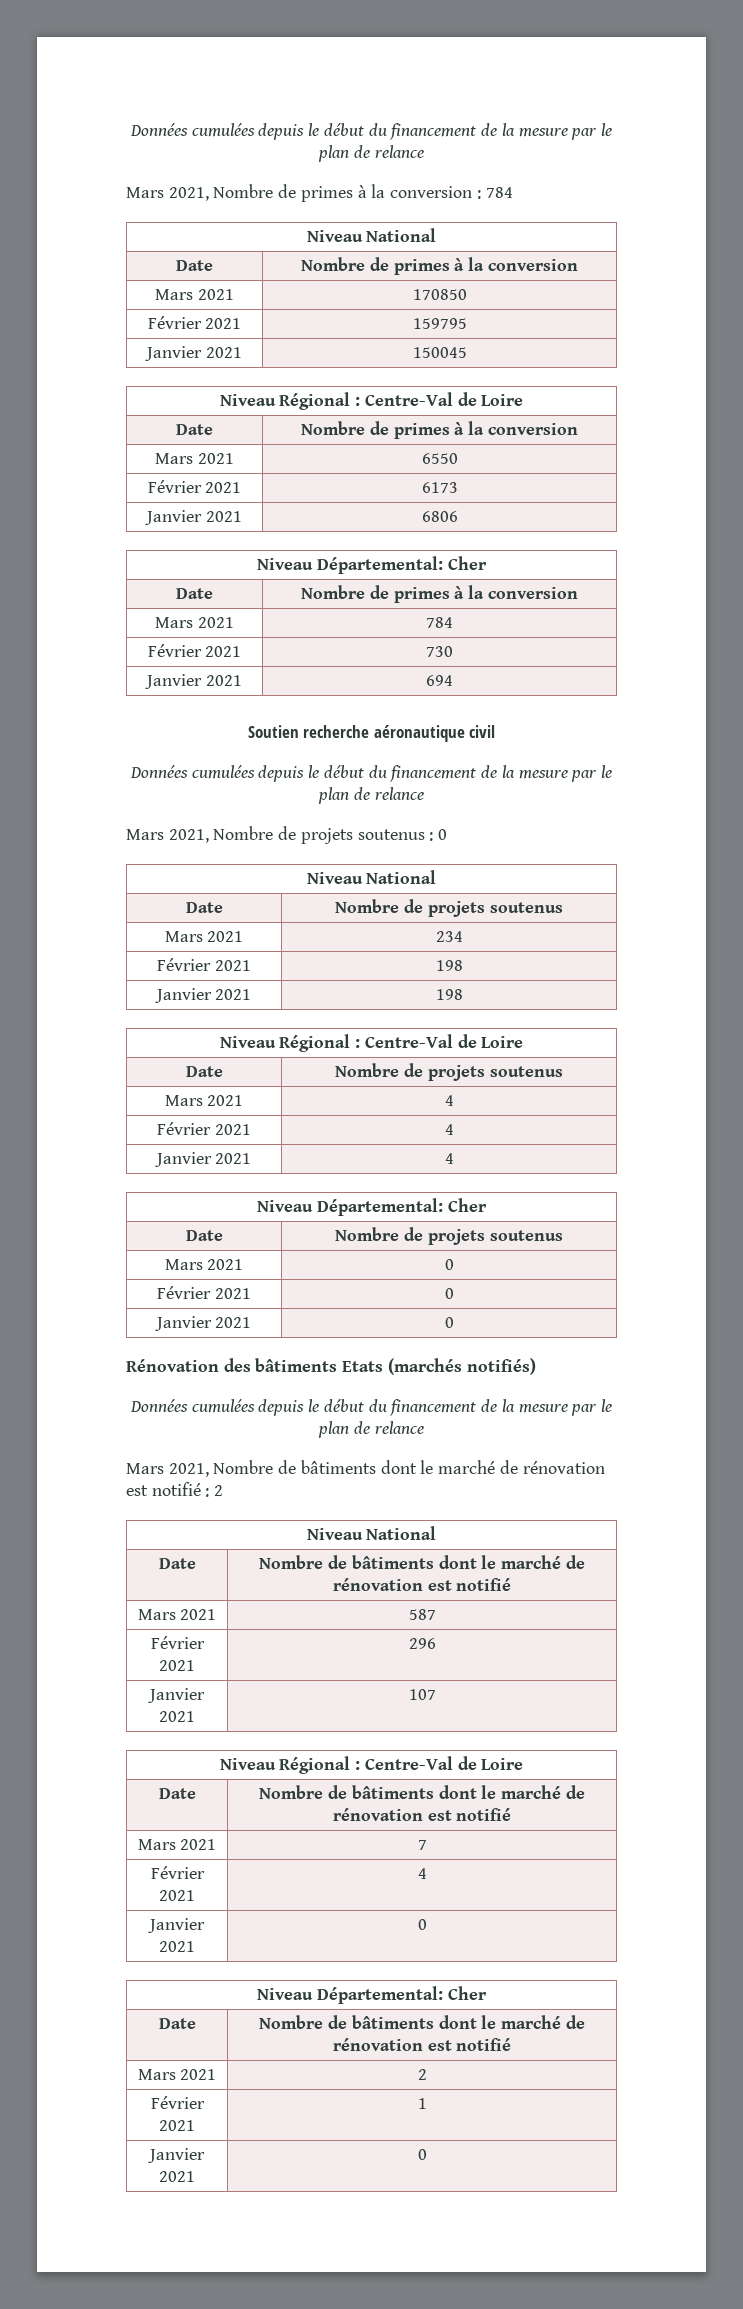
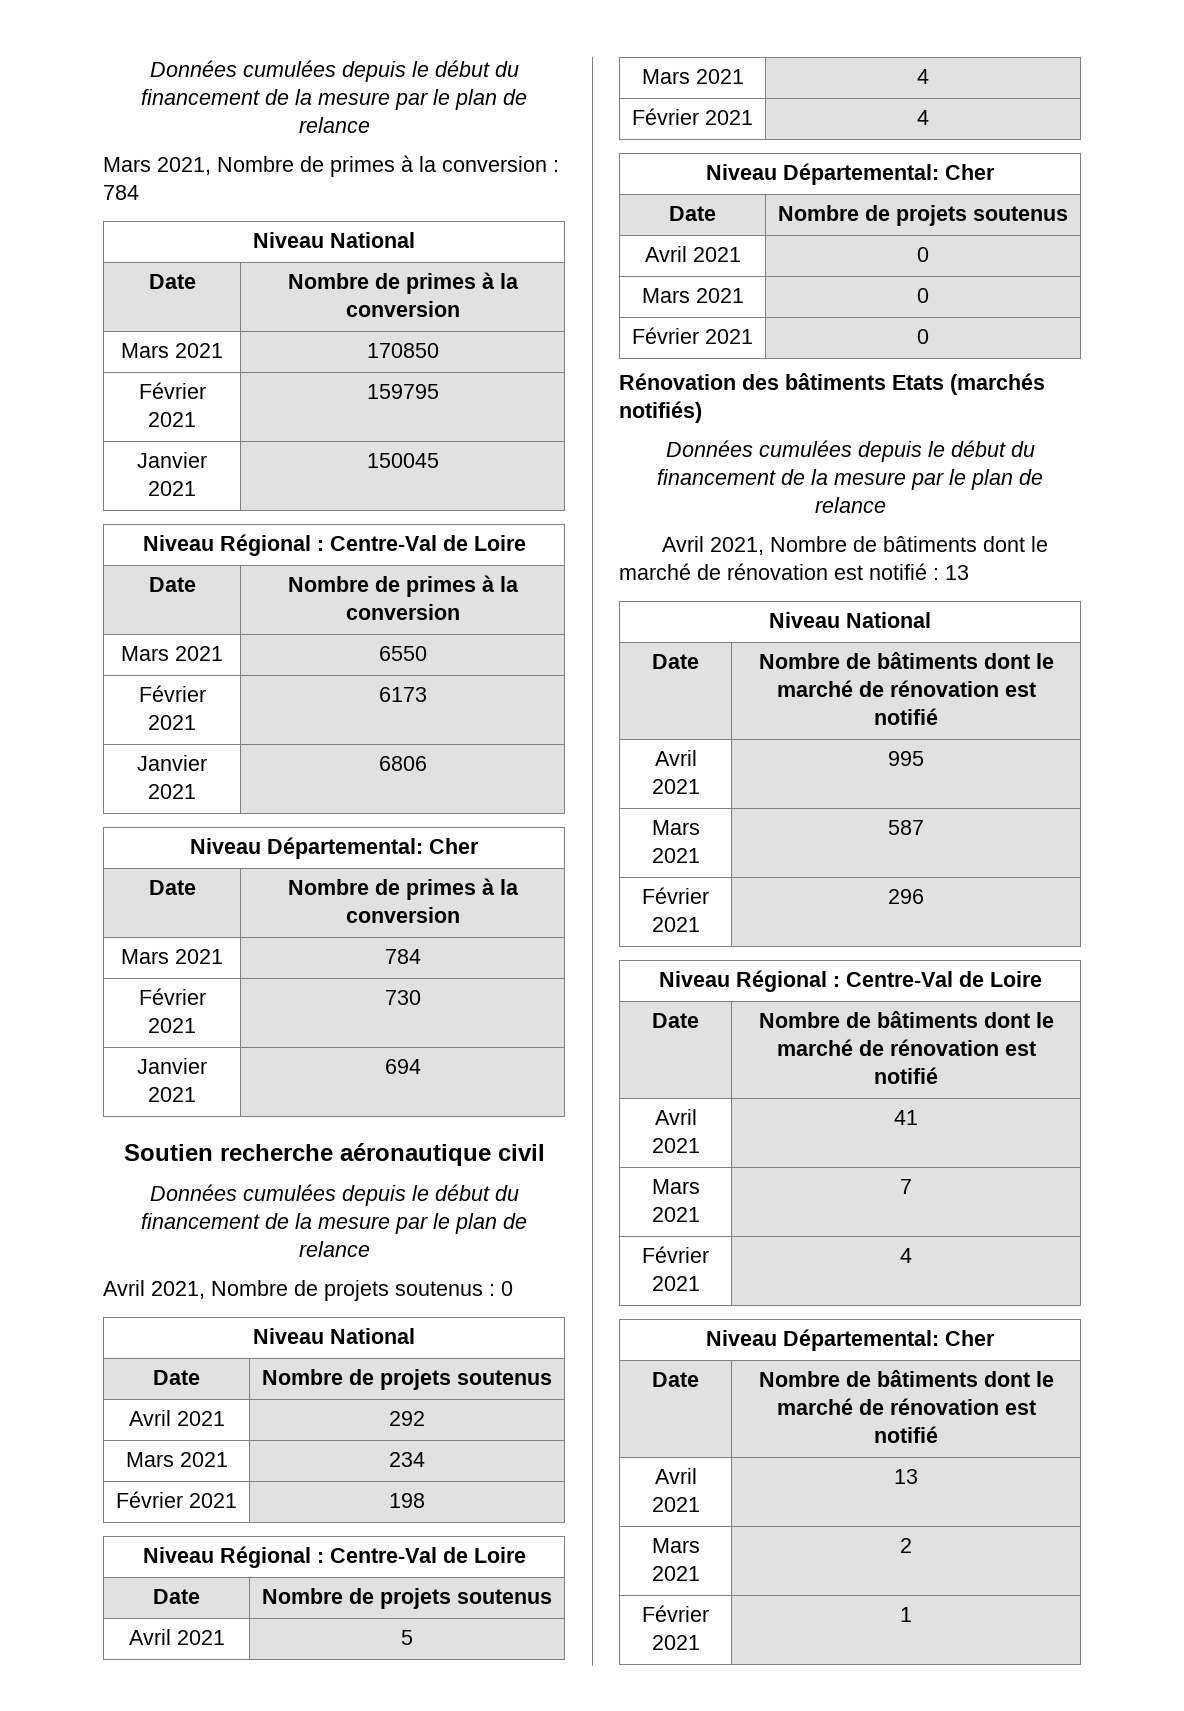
- Mars 2021, Nombre de projets soutenus : 0
+ Avril 2021, Nombre de projets soutenus : 0
+ Avril 2021 | 292
- Janvier 2021 | 198
+ Avril 2021 | 5
- Janvier 2021 | 4
+ Avril 2021 | 0
  Février 2021 | 0
- Janvier 2021 | 0
- Mars 2021, Nombre de bâtiments dont le marché de rénovation est notifié : 2
+ Avril 2021, Nombre de bâtiments dont le marché de rénovation est notifié : 13
+ Avril 2021 | 995
- Janvier 2021 | 107
+ Avril 2021 | 41
  Mars 2021 | 7
  Février 2021 | 4
- Janvier 2021 | 0
+ Avril 2021 | 13
  Février 2021 | 1
- Janvier 2021 | 0

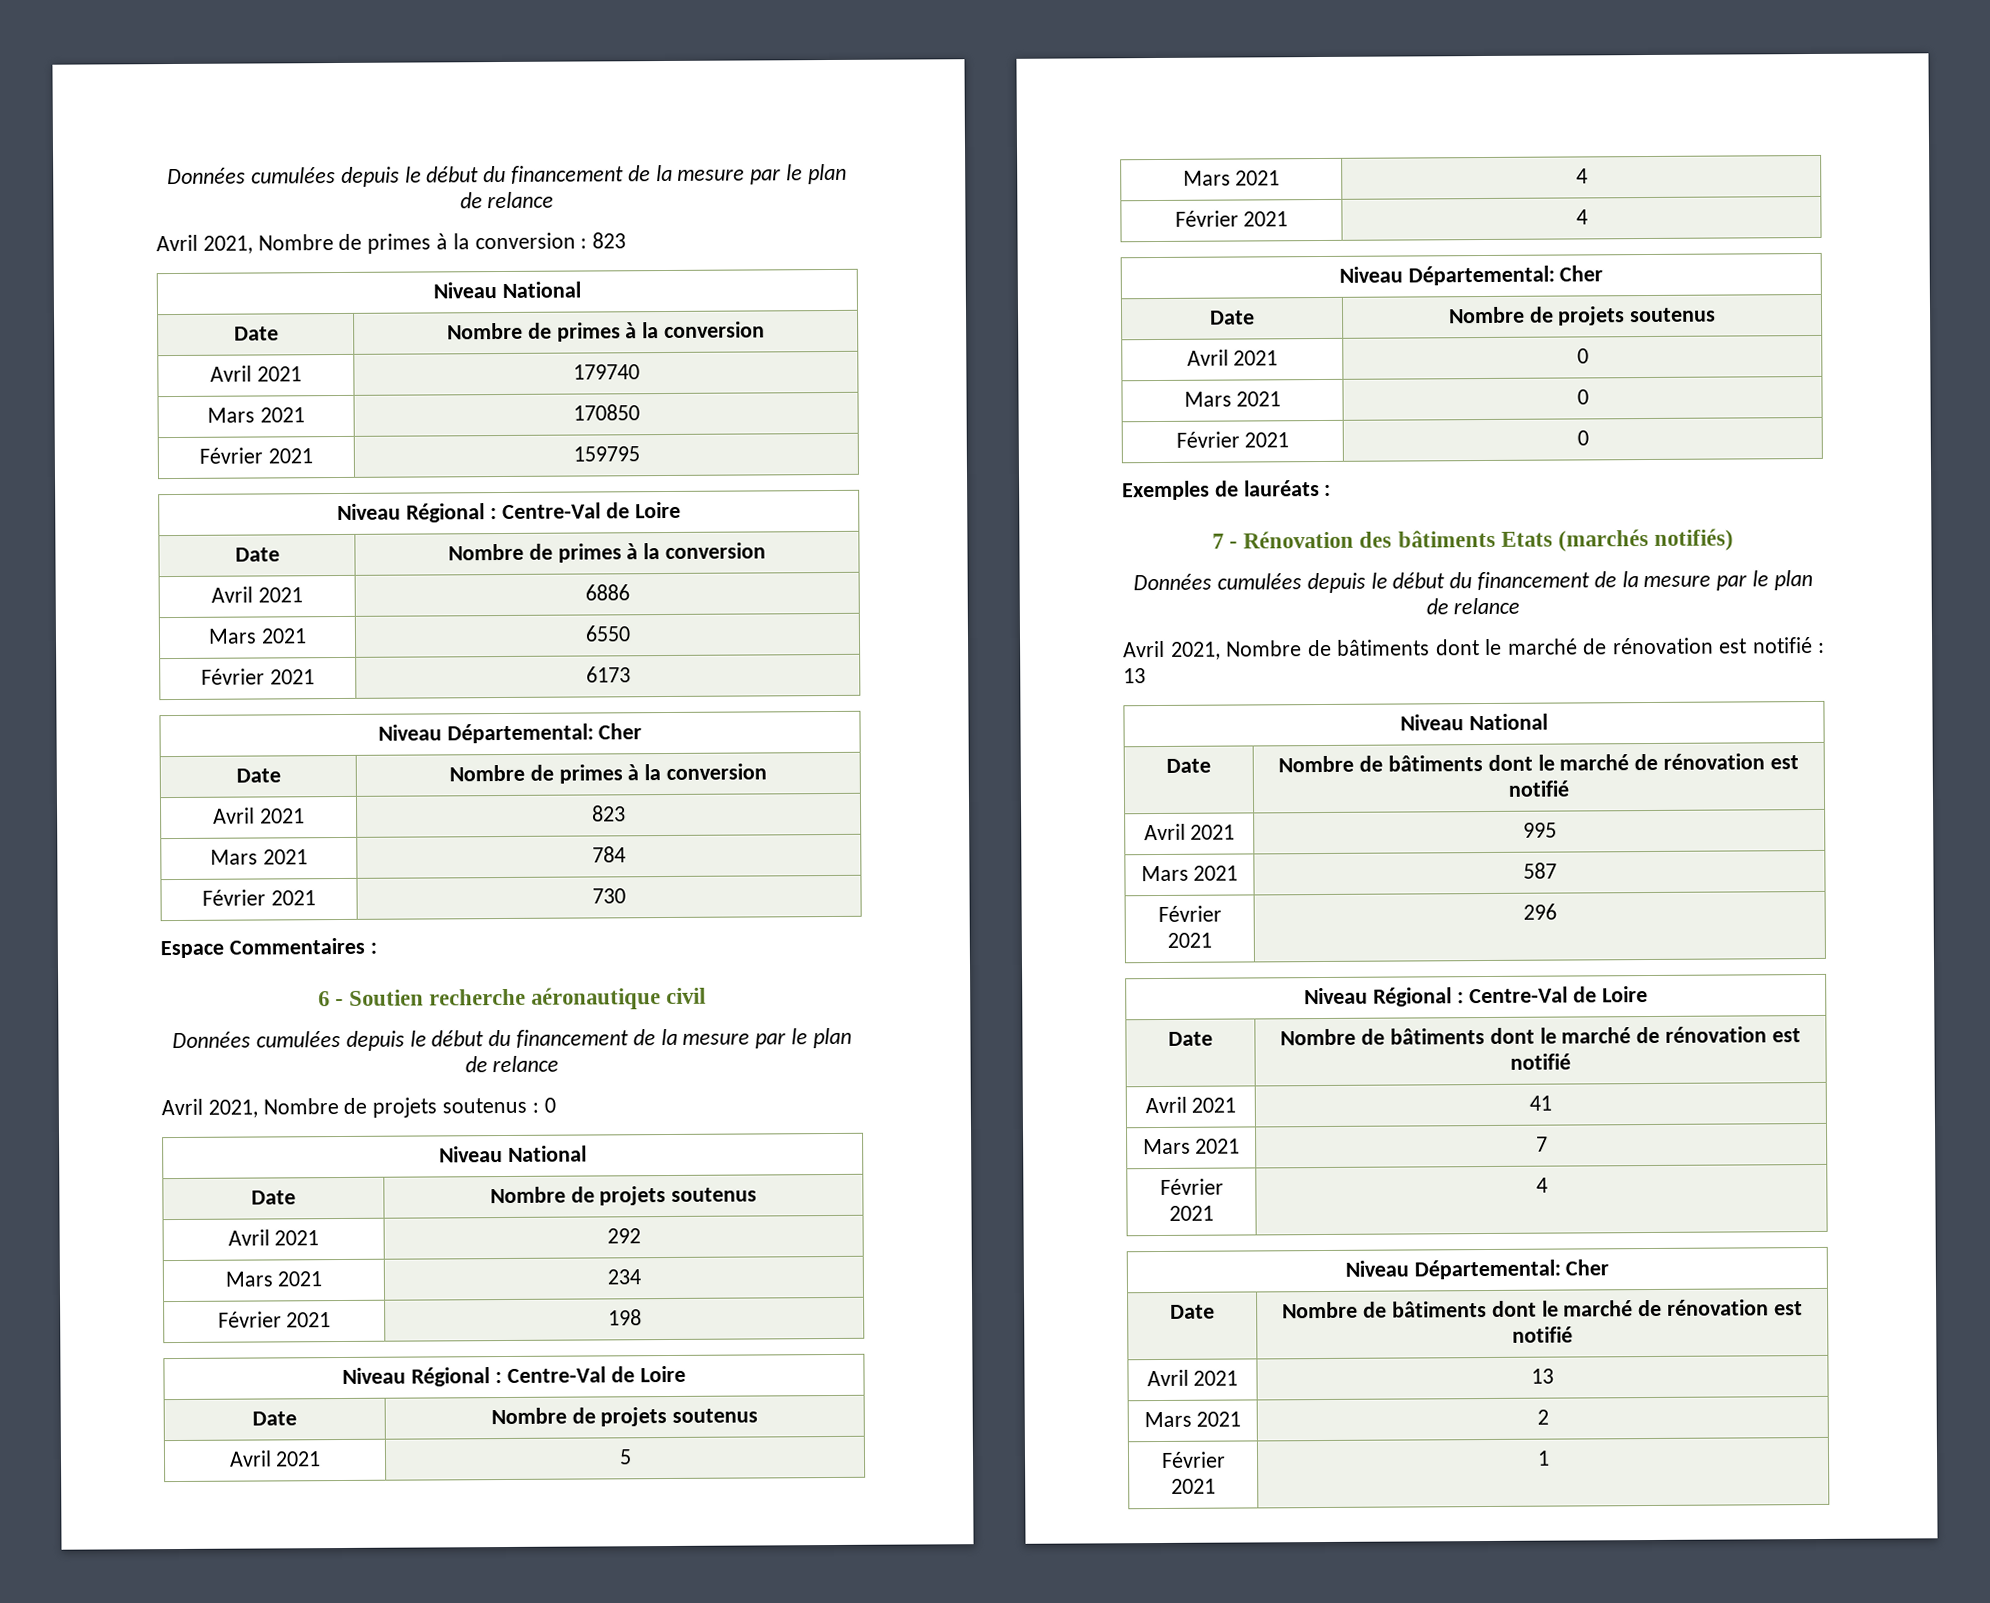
- Mars 2021, Nombre de primes à la conversion : 784
+ Avril 2021, Nombre de primes à la conversion : 823
+ Avril 2021 | 179740
- Janvier 2021 | 150045
+ Avril 2021 | 6886
- Janvier 2021 | 6806
+ Avril 2021 | 823
- Janvier 2021 | 694
- Soutien recherche aéronautique civil
+ Espace Commentaires :
+ 6 - Soutien recherche aéronautique civil
- Rénovation des bâtiments Etats (marchés notifiés)
+ Exemples de lauréats :
+ 7 - Rénovation des bâtiments Etats (marchés notifiés)

